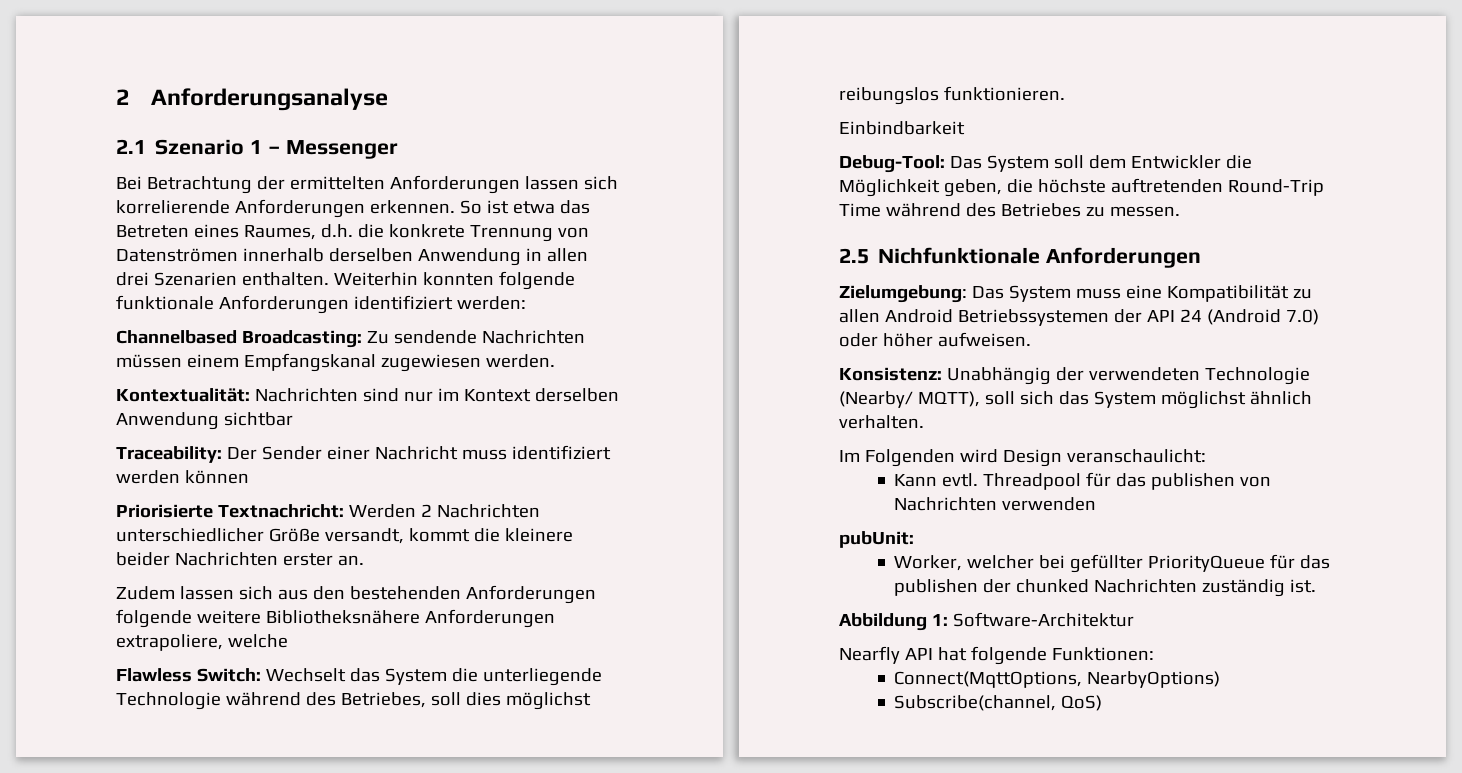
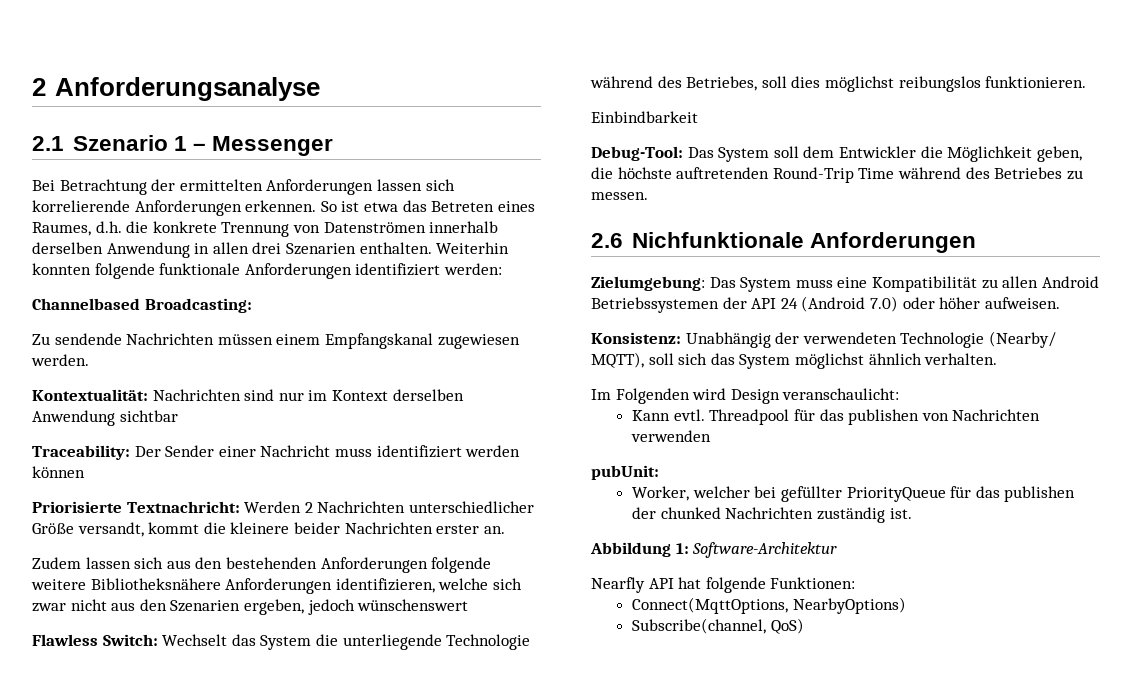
- Channelbased Broadcasting: Zu sendende Nachrichten müssen einem Empfangskanal zugewiesen werden.
+ Channelbased Broadcasting:
+ Zu sendende Nachrichten müssen einem Empfangskanal zugewiesen werden.
- Zudem lassen sich aus den bestehenden Anforderungen folgende weitere Bibliotheksnähere Anforderungen extrapoliere, welche
+ Zudem lassen sich aus den bestehenden Anforderungen folgende weitere Bibliotheksnähere Anforderungen identifizieren, welche sich zwar nicht aus den Szenarien ergeben, jedoch wünschenswert
- 2.5 Nichfunktionale Anforderungen
+ 2.6 Nichfunktionale Anforderungen

